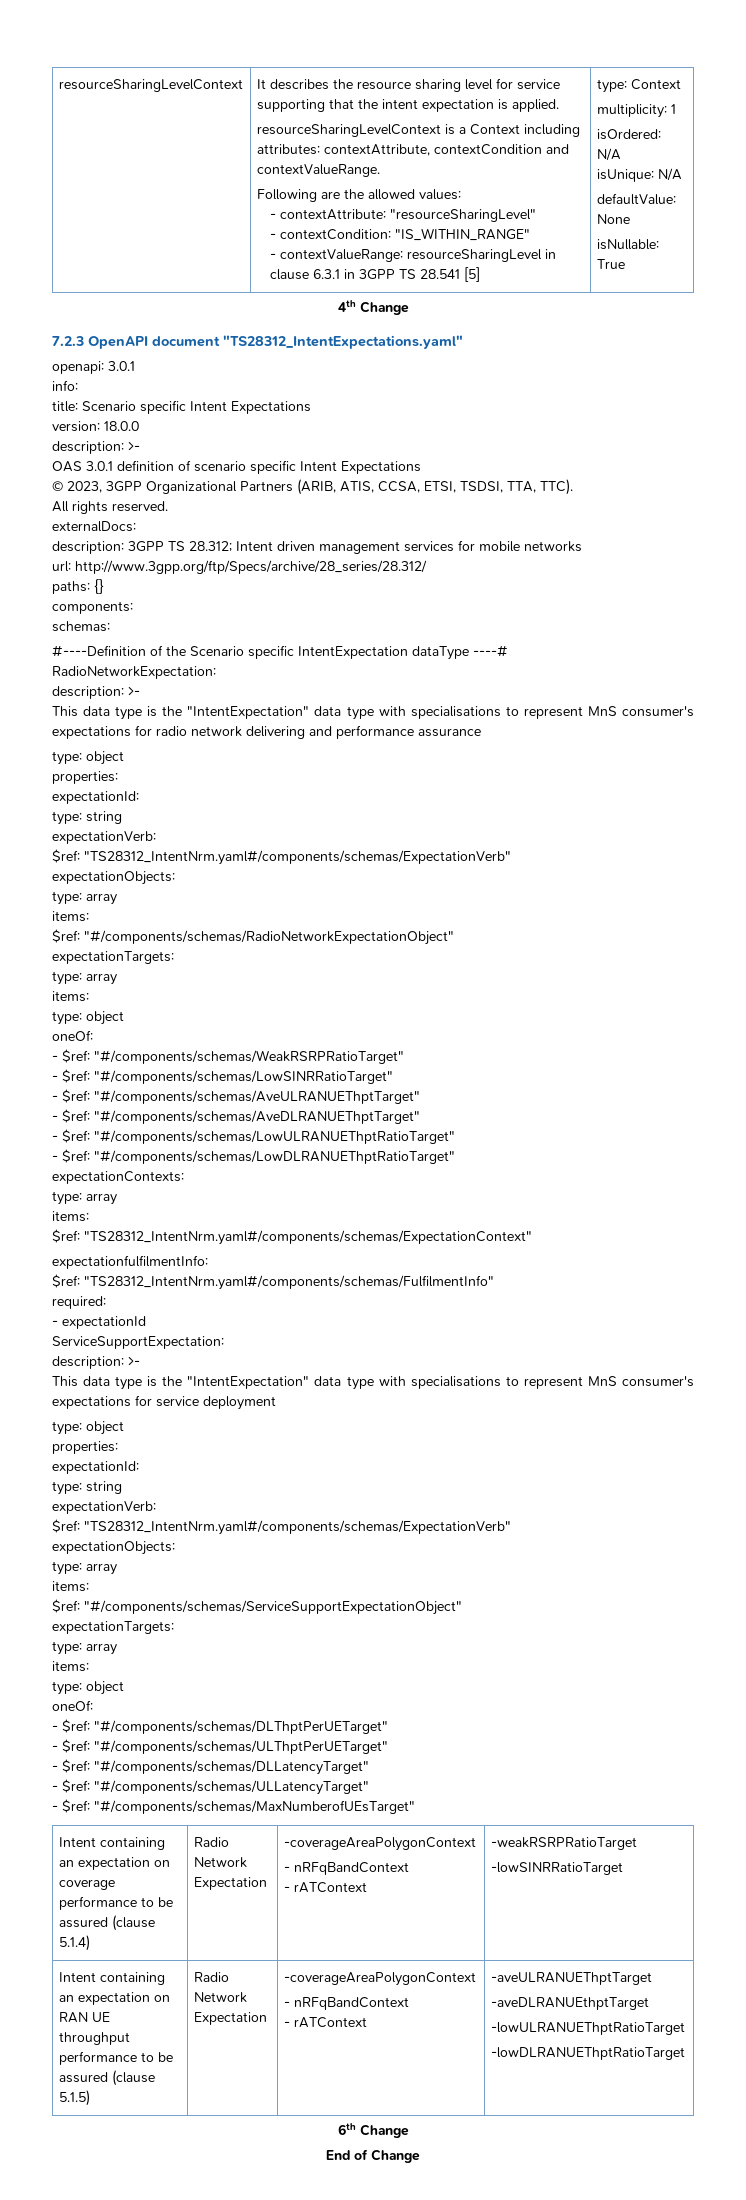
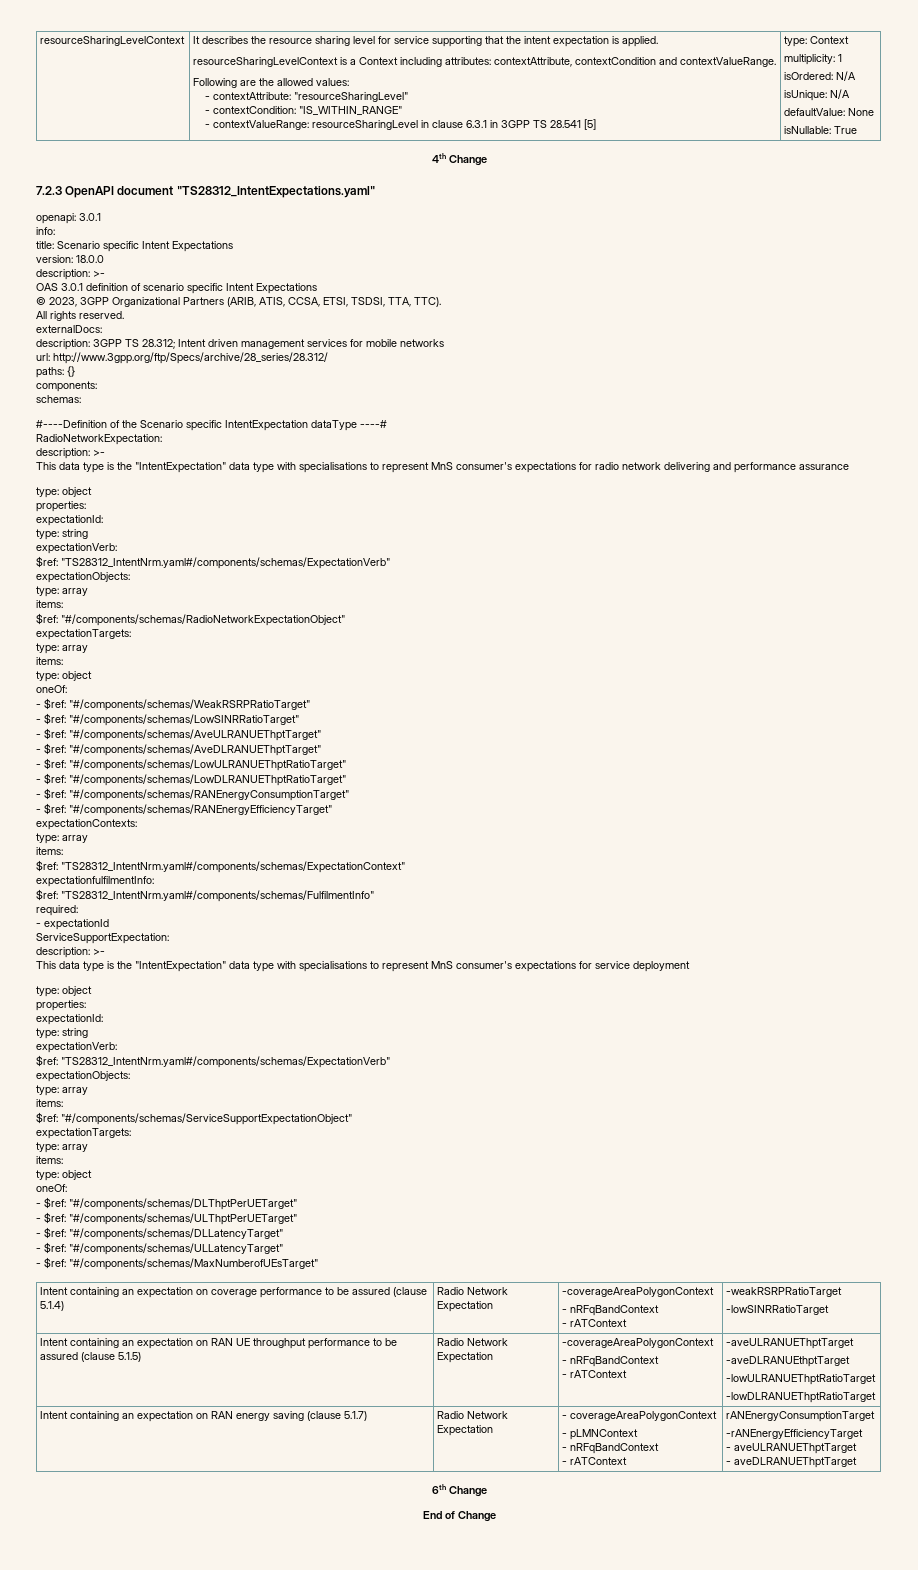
+ - $ref: "#/components/schemas/RANEnergyConsumptionTarget"
+ - $ref: "#/components/schemas/RANEnergyEfficiencyTarget"
+ Intent containing an expectation on RAN energy saving (clause 5.1.7) | Radio Network Expectation | - coverageAreaPolygonContext
+ - pLMNContext
+ - nRFqBandContext
+ - rATContext | rANEnergyConsumptionTarget
+ -rANEnergyEfficiencyTarget
+ - aveULRANUEThptTarget
+ - aveDLRANUEThptTarget

